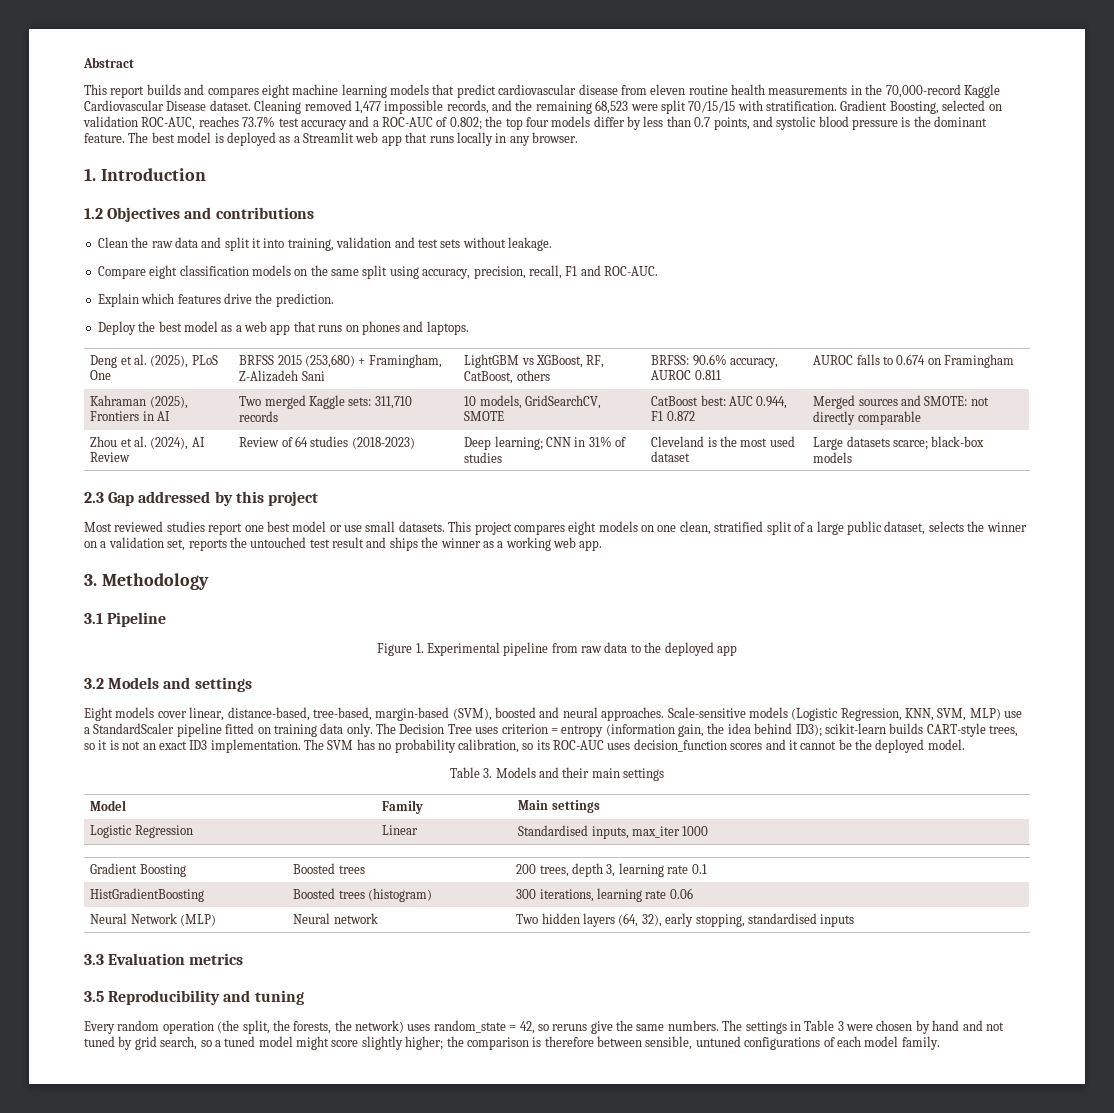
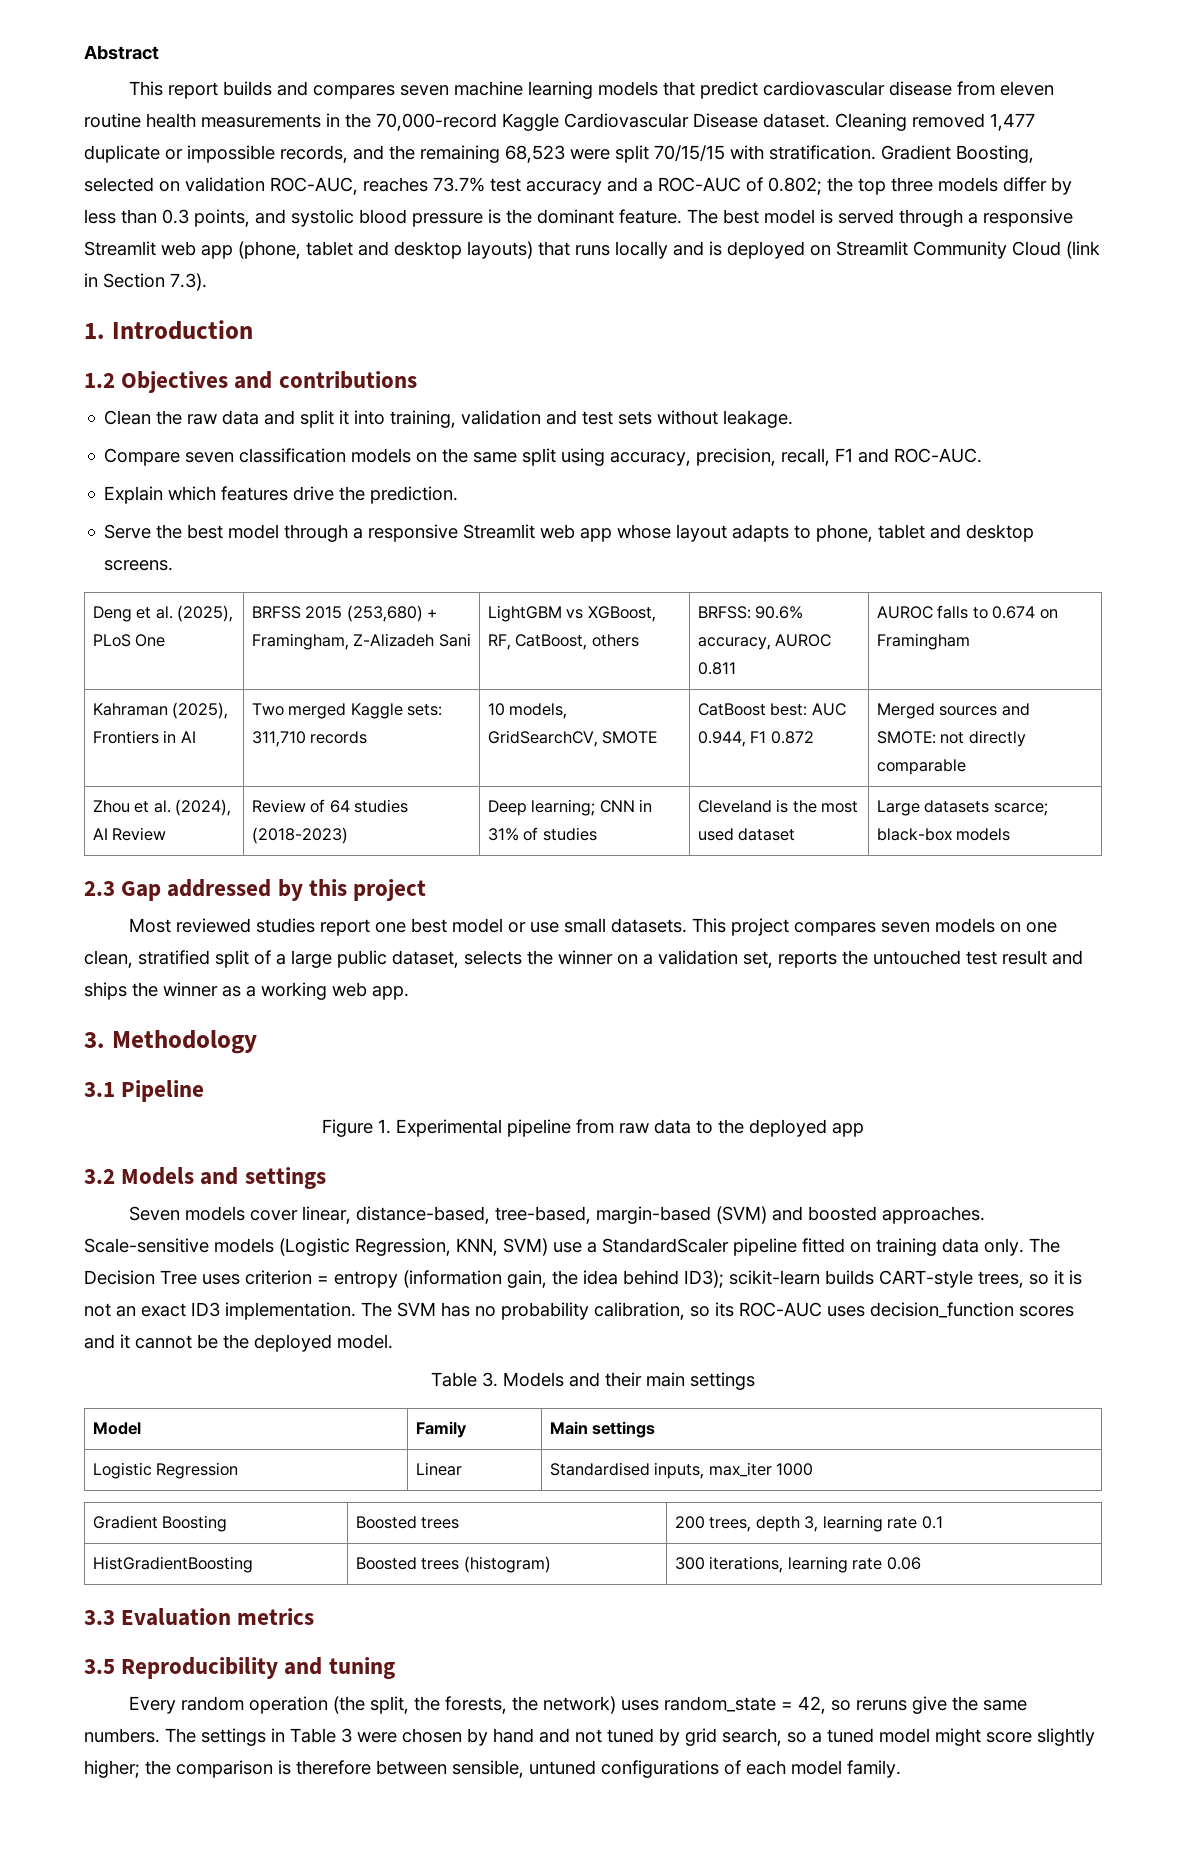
- This report builds and compares eight machine learning models that predict cardiovascular disease from eleven routine health measurements in the 70,000-record Kaggle Cardiovascular Disease dataset.
+ This report builds and compares seven machine learning models that predict cardiovascular disease from eleven routine health measurements in the 70,000-record Kaggle Cardiovascular Disease dataset.
- Cleaning removed 1,477 impossible records, and the remaining 68,523 were split 70/15/15 with stratification.
+ Cleaning removed 1,477 duplicate or impossible records, and the remaining 68,523 were split 70/15/15 with stratification.
- Gradient Boosting, selected on validation ROC-AUC, reaches 73.7% test accuracy and a ROC-AUC of 0.802; the top four models differ by less than 0.7 points, and systolic blood pressure is the dominant feature.
+ Gradient Boosting, selected on validation ROC-AUC, reaches 73.7% test accuracy and a ROC-AUC of 0.802; the top three models differ by less than 0.3 points, and systolic blood pressure is the dominant feature.
- The best model is deployed as a Streamlit web app that runs locally in any browser.
+ The best model is served through a responsive Streamlit web app (phone, tablet and desktop layouts) that runs locally and is deployed on Streamlit Community Cloud (link in Section 7.3).
- Compare eight classification models on the same split using accuracy, precision, recall, F1 and ROC-AUC.
+ Compare seven classification models on the same split using accuracy, precision, recall, F1 and ROC-AUC.
- Deploy the best model as a web app that runs on phones and laptops.
+ Serve the best model through a responsive Streamlit web app whose layout adapts to phone, tablet and desktop screens.
- This project compares eight models on one clean, stratified split of a large public dataset, selects the winner on a validation set, reports the untouched test result and ships the winner as a working web app.
+ This project compares seven models on one clean, stratified split of a large public dataset, selects the winner on a validation set, reports the untouched test result and ships the winner as a working web app.
- Eight models cover linear, distance-based, tree-based, margin-based (SVM), boosted and neural approaches.
+ Seven models cover linear, distance-based, tree-based, margin-based (SVM) and boosted approaches.
- Scale-sensitive models (Logistic Regression, KNN, SVM, MLP) use a StandardScaler pipeline fitted on training data only.
+ Scale-sensitive models (Logistic Regression, KNN, SVM) use a StandardScaler pipeline fitted on training data only.
- Neural Network (MLP) | Neural network | Two hidden layers (64, 32), early stopping, standardised inputs

